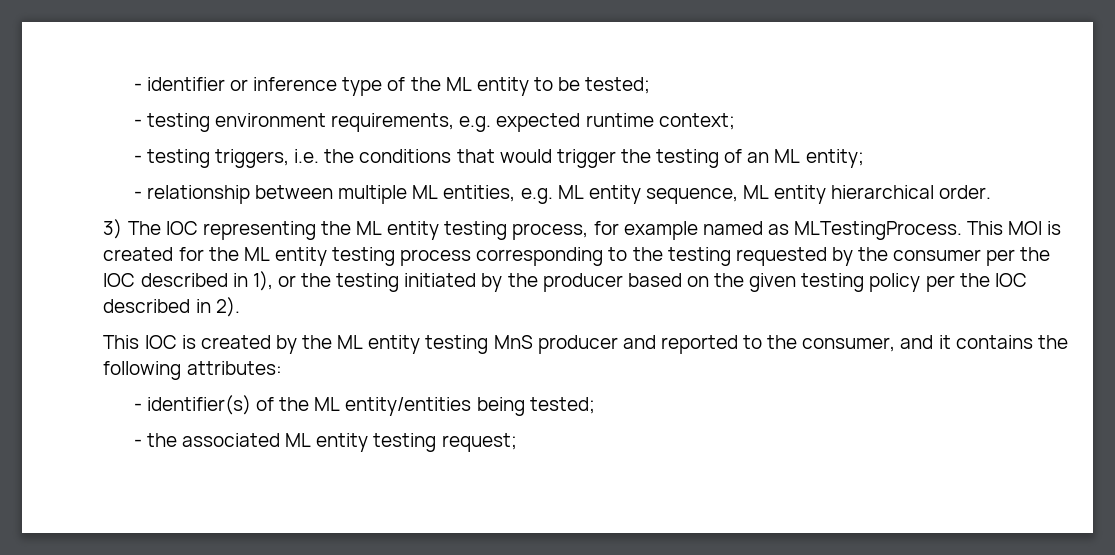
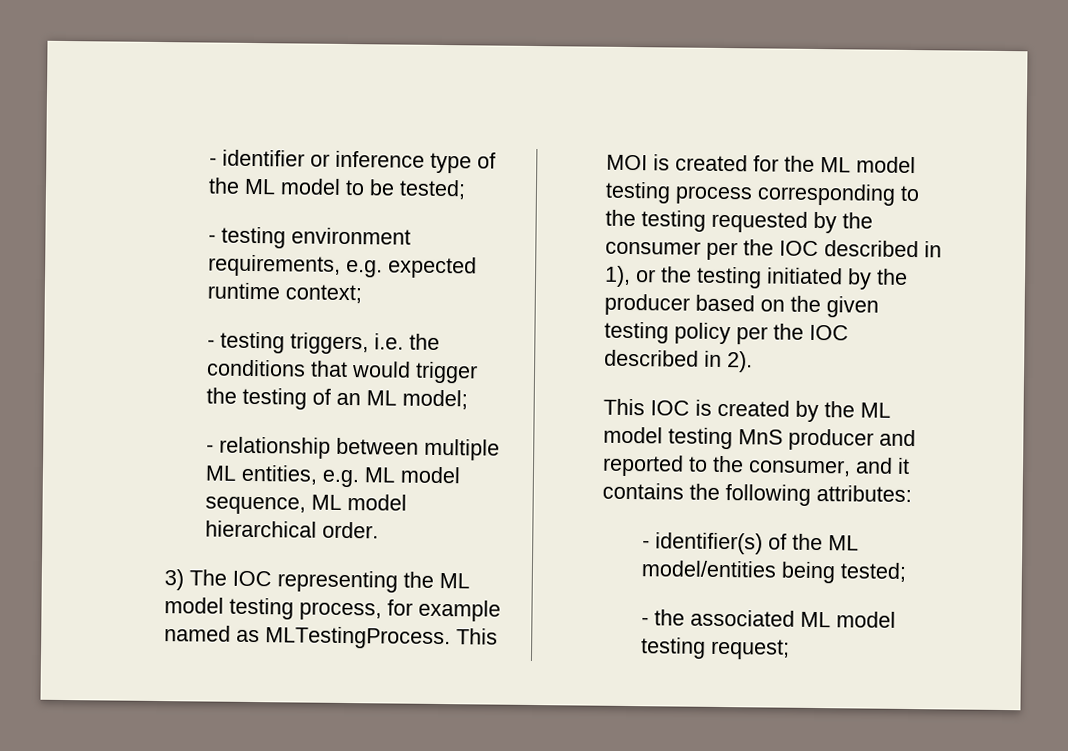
- - identifier or inference type of the ML entity to be tested;
+ - identifier or inference type of the ML model to be tested;
- - testing triggers, i.e. the conditions that would trigger the testing of an ML entity;
+ - testing triggers, i.e. the conditions that would trigger the testing of an ML model;
- - relationship between multiple ML entities, e.g. ML entity sequence, ML entity hierarchical order.
+ - relationship between multiple ML entities, e.g. ML model sequence, ML model hierarchical order.
- 3) The IOC representing the ML entity testing process, for example named as MLTestingProcess.
+ 3) The IOC representing the ML model testing process, for example named as MLTestingProcess.
- This MOI is created for the ML entity testing process corresponding to the testing requested by the consumer per the IOC described in 1), or the testing initiated by the producer based on the given testing policy per the IOC described in 2).
+ This MOI is created for the ML model testing process corresponding to the testing requested by the consumer per the IOC described in 1), or the testing initiated by the producer based on the given testing policy per the IOC described in 2).
- This IOC is created by the ML entity testing MnS producer and reported to the consumer, and it contains the following attributes:
+ This IOC is created by the ML model testing MnS producer and reported to the consumer, and it contains the following attributes:
- - identifier(s) of the ML entity/entities being tested;
+ - identifier(s) of the ML model/entities being tested;
- - the associated ML entity testing request;
+ - the associated ML model testing request;

